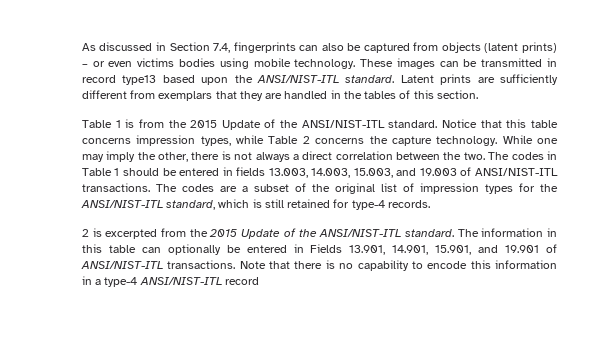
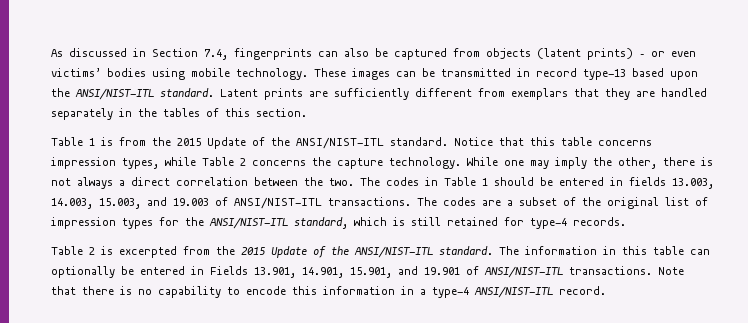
- As discussed in Section 7.4, fingerprints can also be captured from objects (latent prints) – or even victims bodies using mobile technology.
+ As discussed in Section 7.4, fingerprints can also be captured from objects (latent prints) – or even victims’ bodies using mobile technology.
- These images can be transmitted in record type13 based upon the ANSI/NIST-ITL standard.
+ These images can be transmitted in record type-13 based upon the ANSI/NIST-ITL standard.
- Latent prints are sufficiently different from exemplars that they are handled in the tables of this section.
+ Latent prints are sufficiently different from exemplars that they are handled separately in the tables of this section.
- 2 is excerpted from the 2015 Update of the ANSI/NIST-ITL standard.
+ Table 2 is excerpted from the 2015 Update of the ANSI/NIST-ITL standard.
- Note that there is no capability to encode this information in a type-4 ANSI/NIST-ITL record
+ Note that there is no capability to encode this information in a type-4 ANSI/NIST-ITL record.

